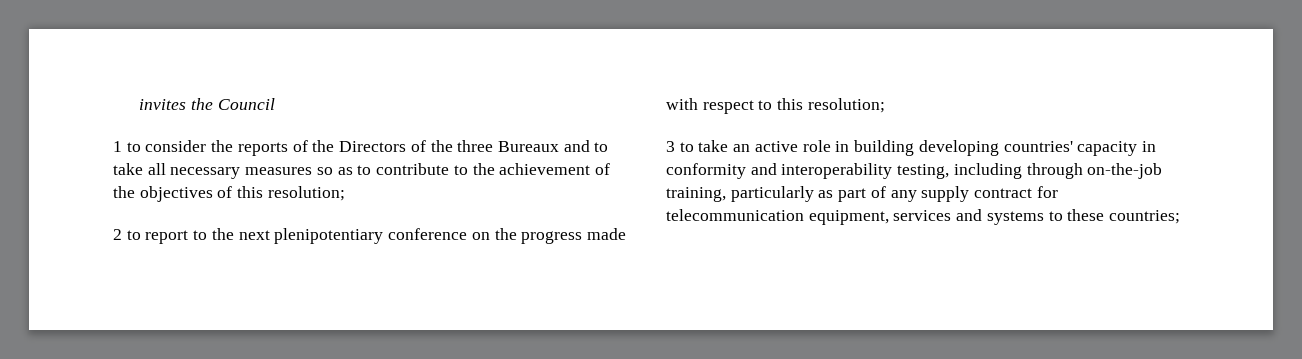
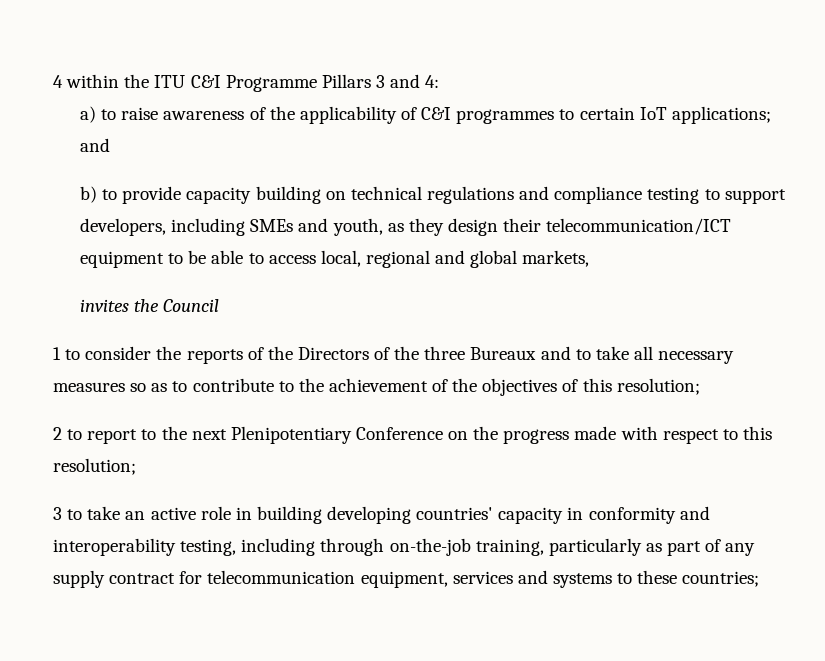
+ 4 within the ITU C&I Programme Pillars 3 and 4:
+ a) to raise awareness of the applicability of C&I programmes to certain IoT applications; and
+ b) to provide capacity building on technical regulations and compliance testing to support developers, including SMEs and youth, as they design their telecommunication/ICT equipment to be able to access local, regional and global markets,
- 2 to report to the next plenipotentiary conference on the progress made with respect to this resolution;
+ 2 to report to the next Plenipotentiary Conference on the progress made with respect to this resolution;

